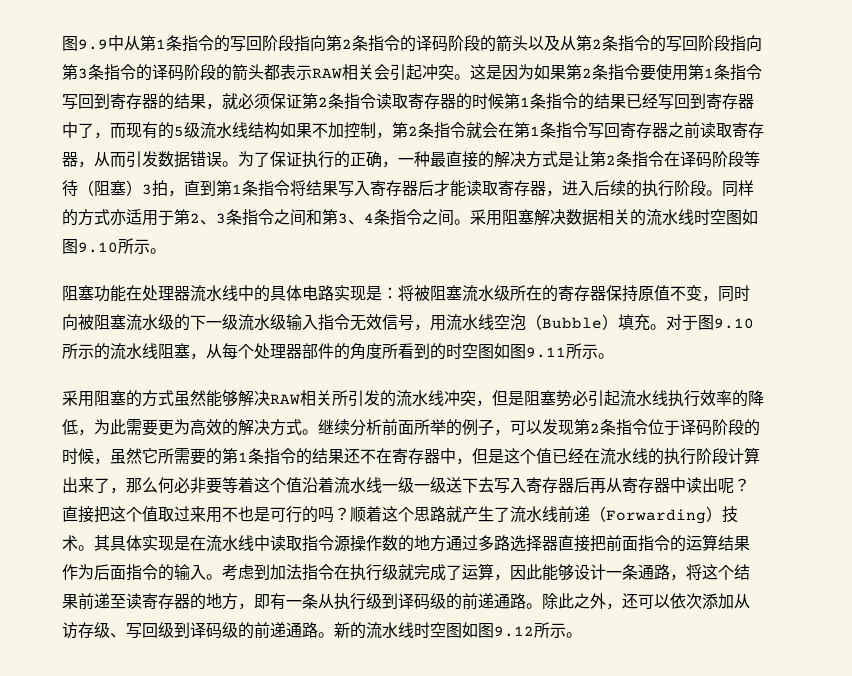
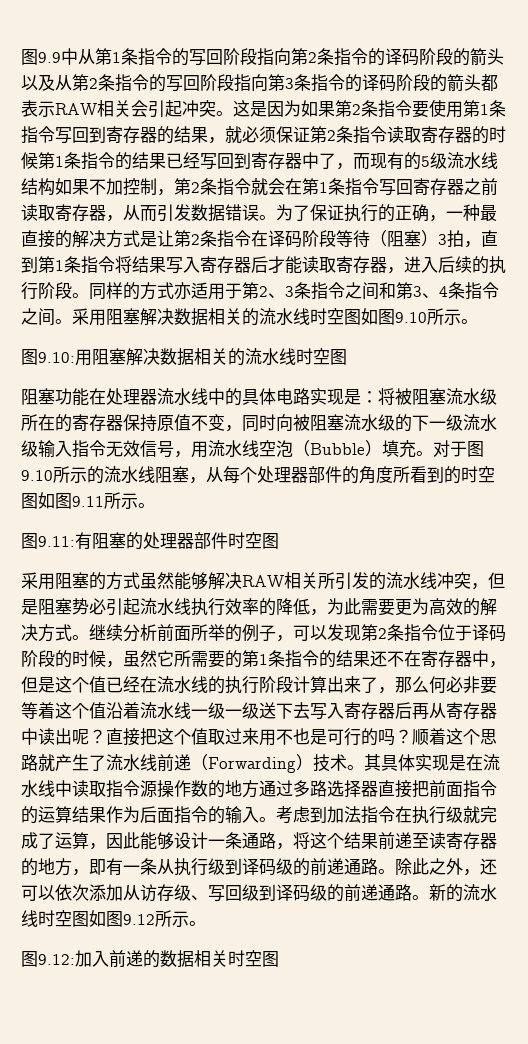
+ 图9.10:用阻塞解决数据相关的流水线时空图
+ 图9.11:有阻塞的处理器部件时空图
+ 图9.12:加入前递的数据相关时空图

